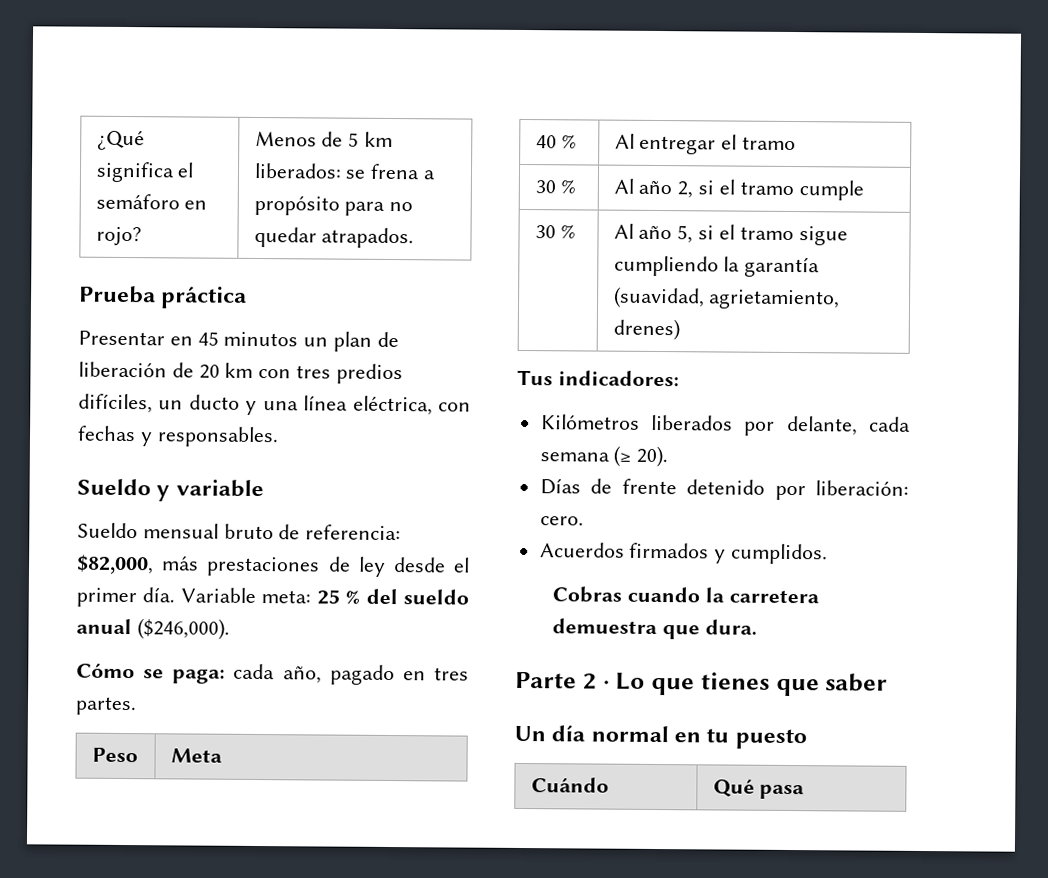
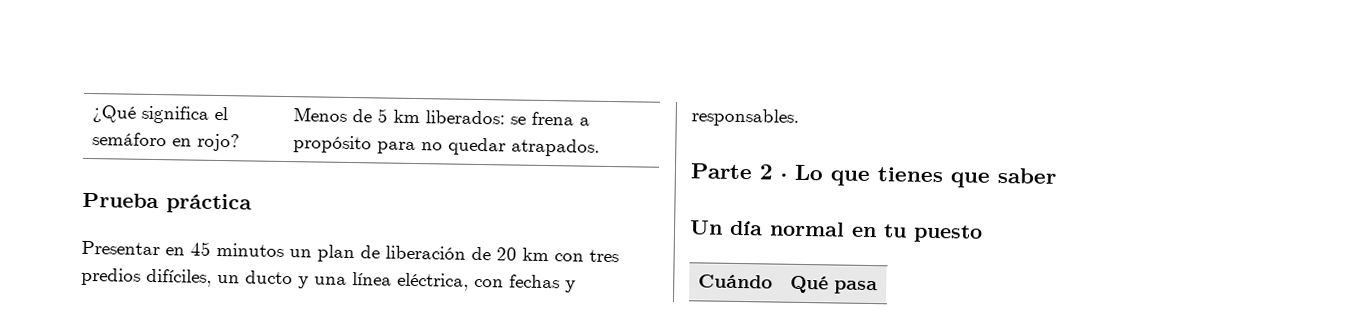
- Sueldo y variable
- Sueldo mensual bruto de referencia: $82,000, más prestaciones de ley desde el primer día. Variable meta: 25 % del sueldo anual ($246,000).
- Cómo se paga: cada año, pagado en tres partes.
- Peso | Meta
- 40 % | Al entregar el tramo
- 30 % | Al año 2, si el tramo cumple
- 30 % | Al año 5, si el tramo sigue cumpliendo la garantía (suavidad, agrietamiento, drenes)
- Tus indicadores:
- Kilómetros liberados por delante, cada semana (≥ 20).
- Días de frente detenido por liberación: cero.
- Acuerdos firmados y cumplidos.
- Cobras cuando la carretera demuestra que dura.

